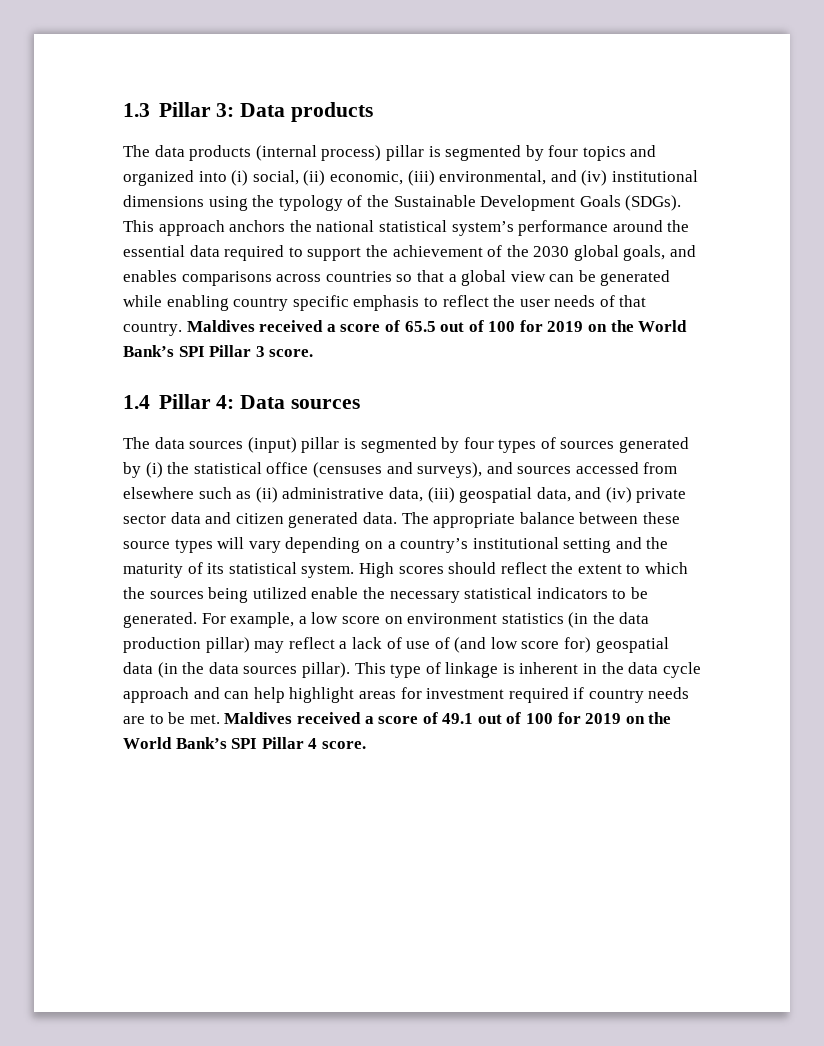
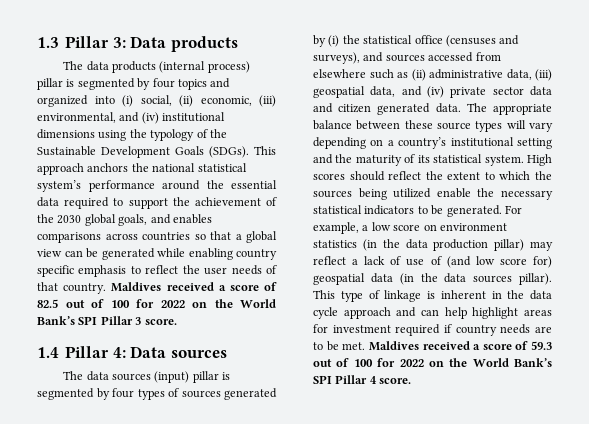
- Maldives received a score of 65.5 out of 100 for 2019 on the World Bank’s SPI Pillar 3 score.
+ Maldives received a score of 82.5 out of 100 for 2022 on the World Bank’s SPI Pillar 3 score.
- Maldives received a score of 49.1 out of 100 for 2019 on the World Bank’s SPI Pillar 4 score.
+ Maldives received a score of 59.3 out of 100 for 2022 on the World Bank’s SPI Pillar 4 score.

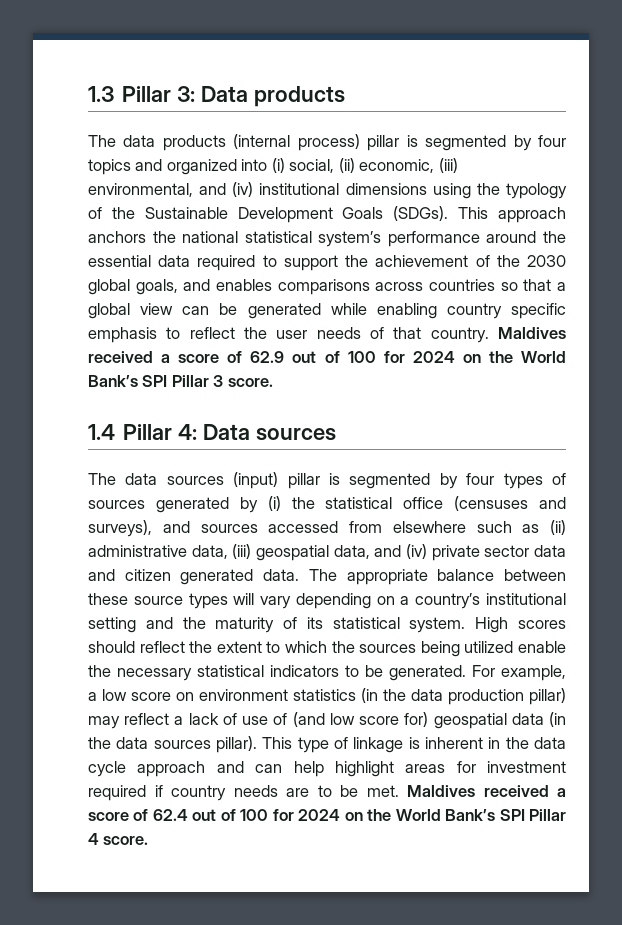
- Maldives received a score of 82.5 out of 100 for 2022 on the World Bank’s SPI Pillar 3 score.
+ Maldives received a score of 62.9 out of 100 for 2024 on the World Bank’s SPI Pillar 3 score.
- Maldives received a score of 59.3 out of 100 for 2022 on the World Bank’s SPI Pillar 4 score.
+ Maldives received a score of 62.4 out of 100 for 2024 on the World Bank’s SPI Pillar 4 score.

